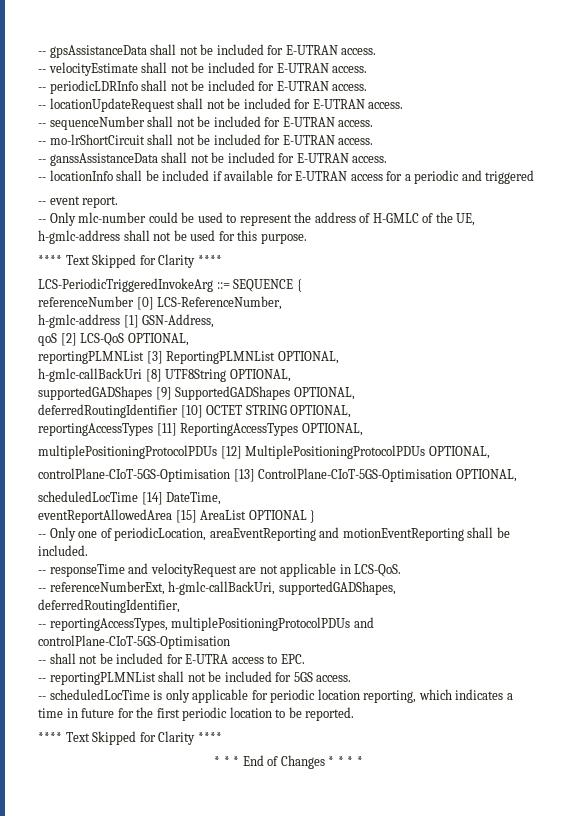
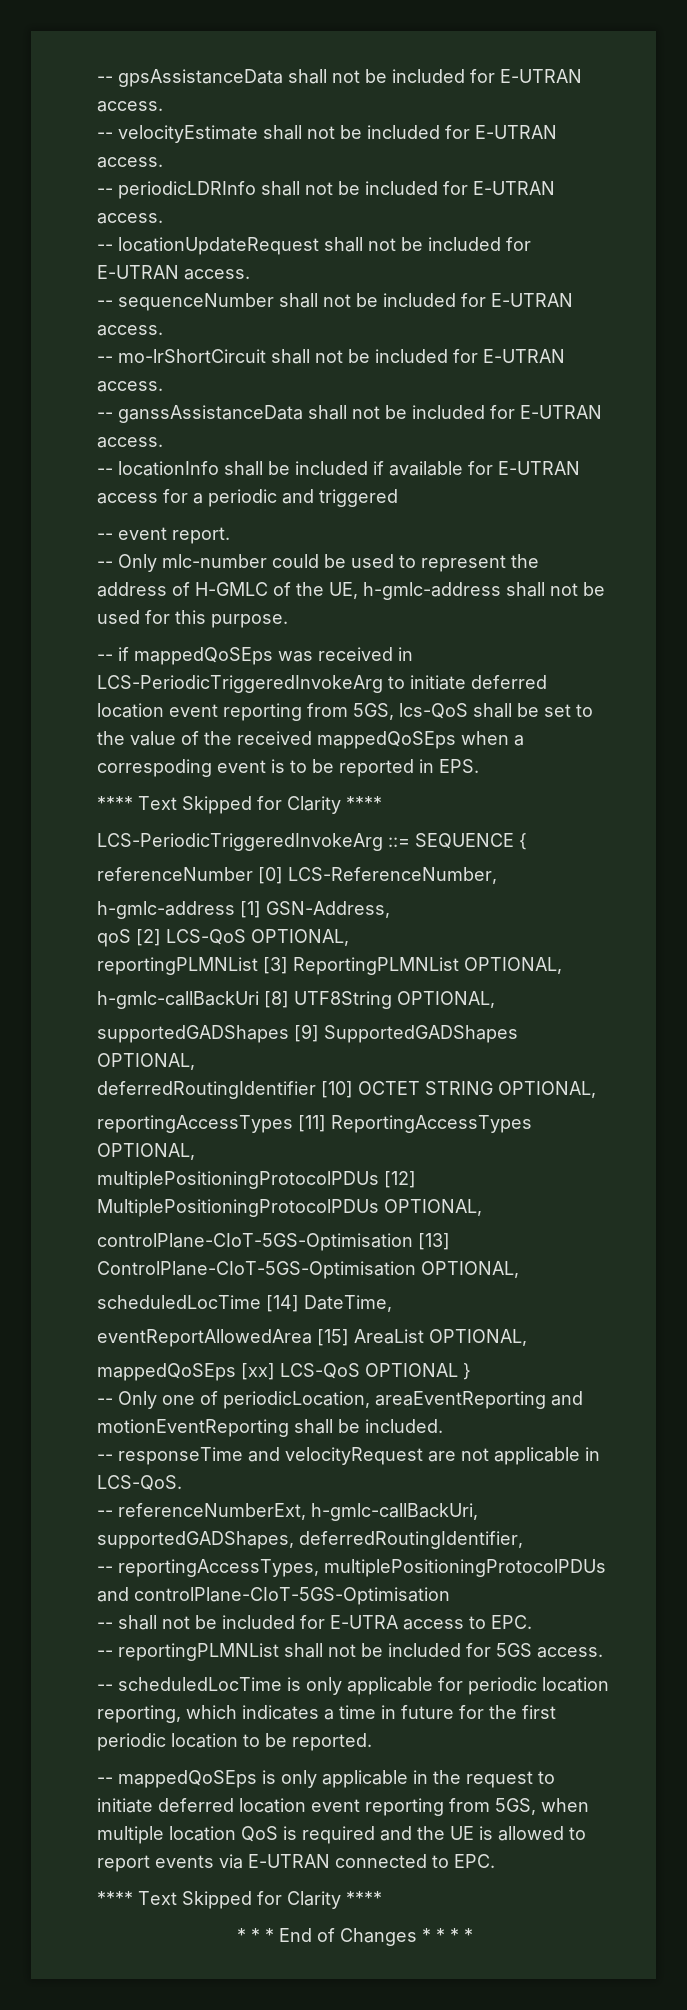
+ -- if mappedQoSEps was received in LCS-PeriodicTriggeredInvokeArg to initiate deferred location event reporting from 5GS, lcs-QoS shall be set to the value of the received mappedQoSEps when a correspoding event is to be reported in EPS.
- eventReportAllowedArea [15] AreaList OPTIONAL }
+ eventReportAllowedArea [15] AreaList OPTIONAL,
+ mappedQoSEps [xx] LCS-QoS OPTIONAL }
+ -- mappedQoSEps is only applicable in the request to initiate deferred location event reporting from 5GS, when multiple location QoS is required and the UE is allowed to report events via E-UTRAN connected to EPC.

